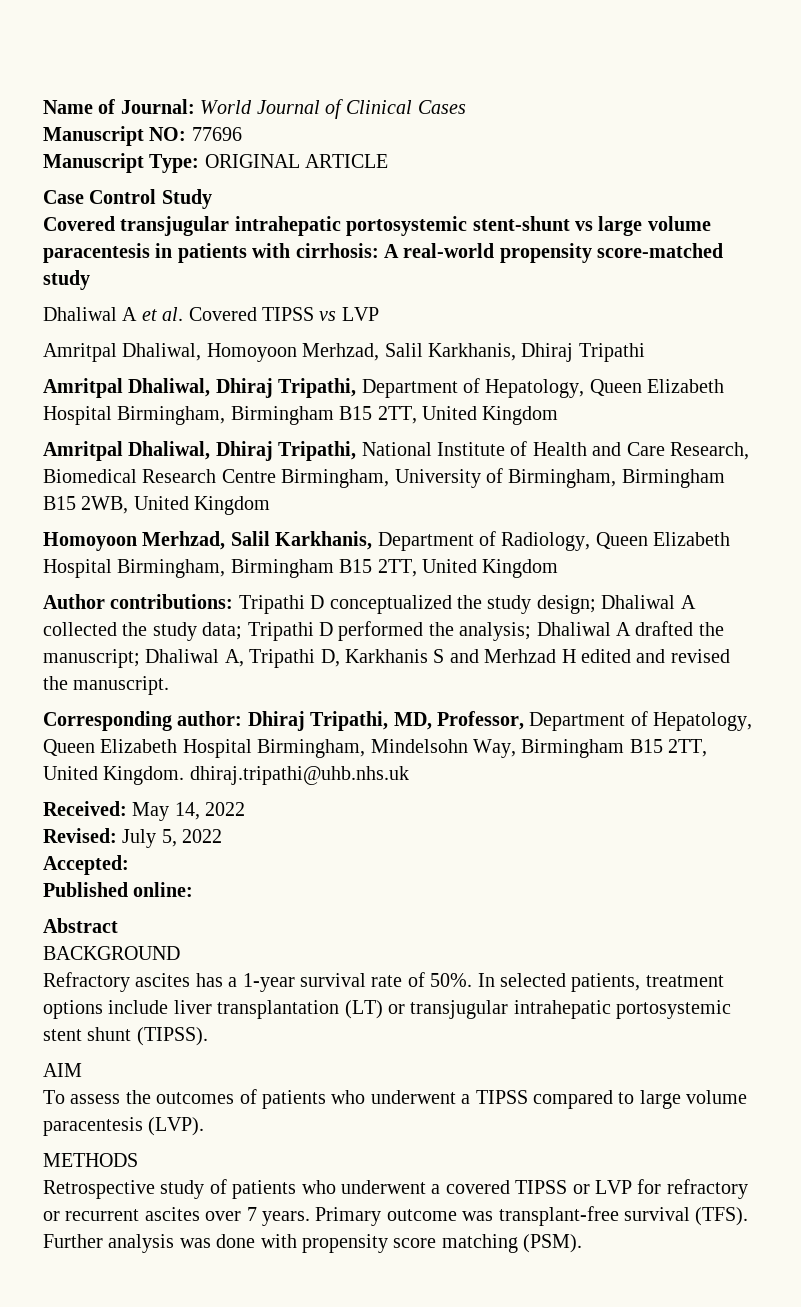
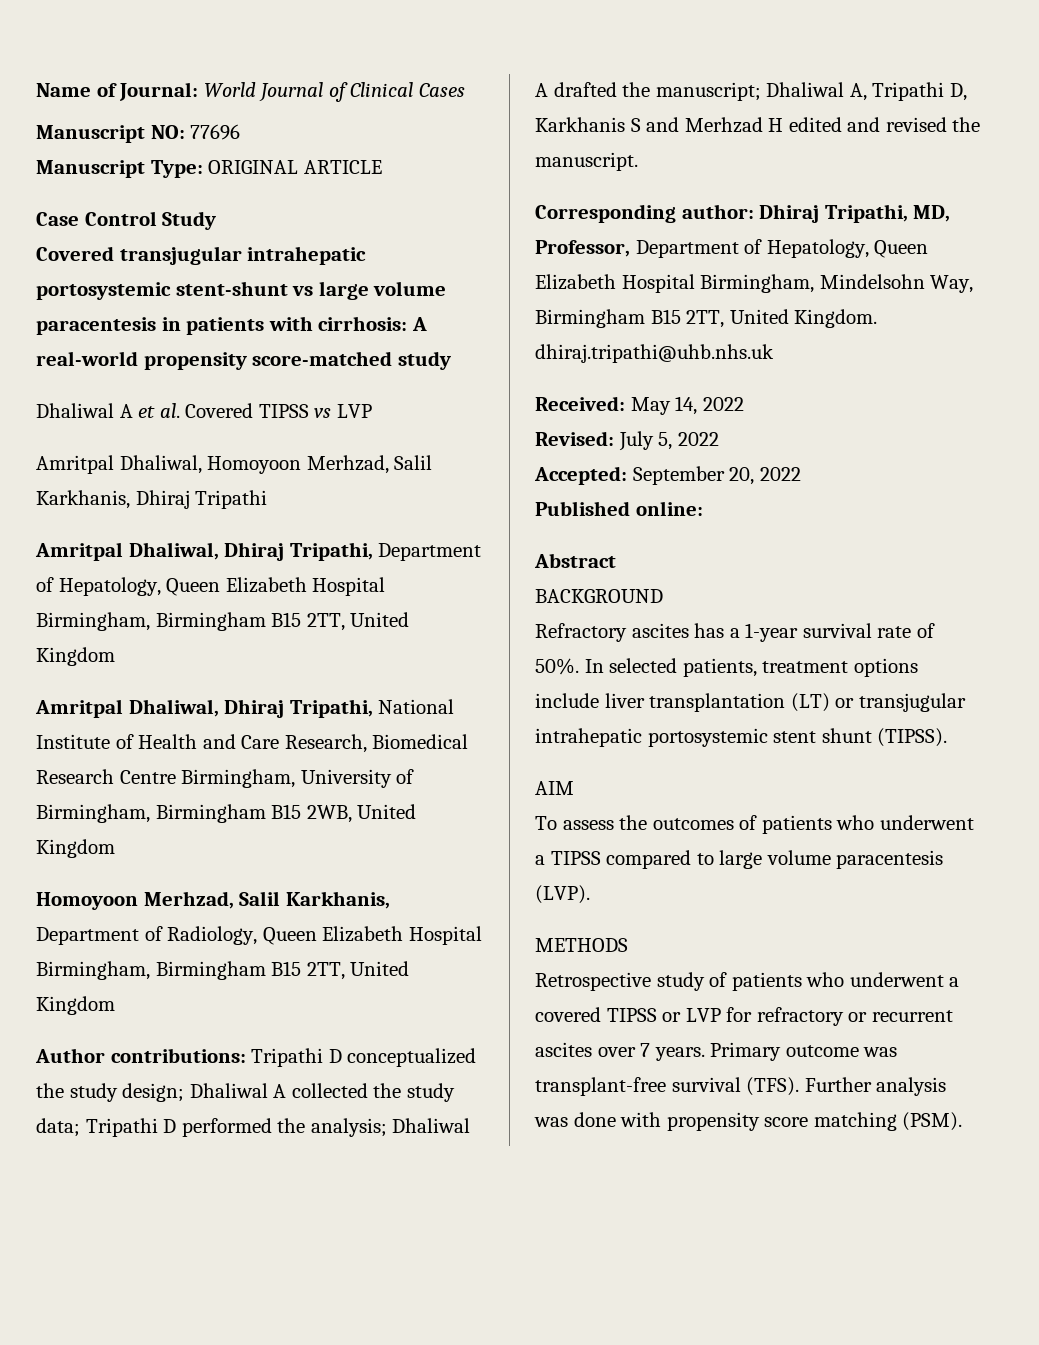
- Accepted:
+ Accepted: September 20, 2022

